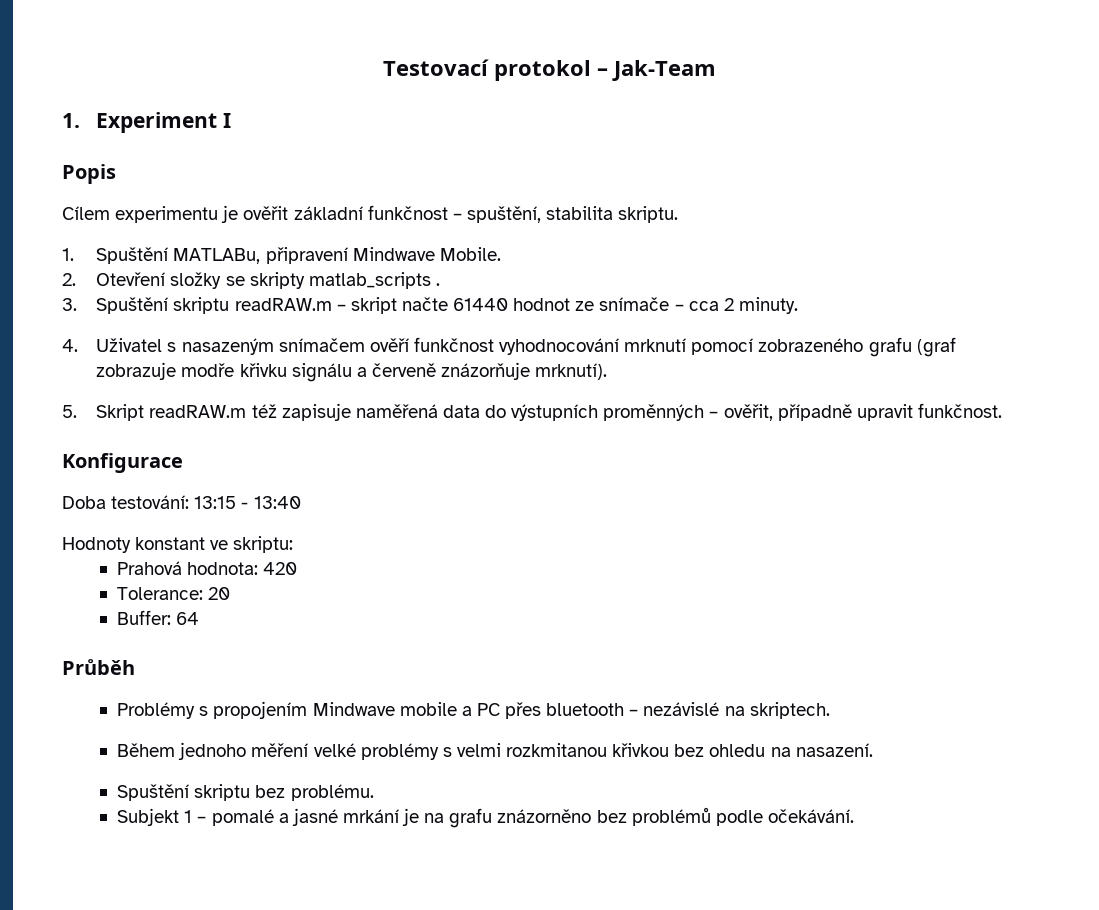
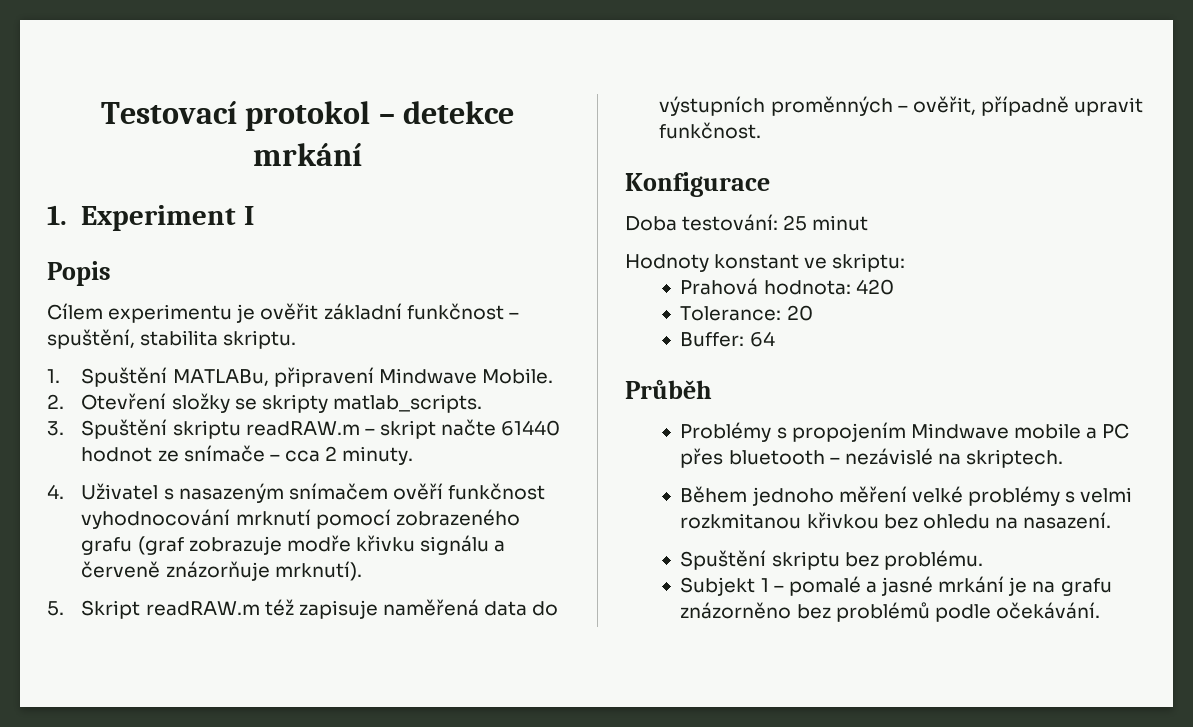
- Testovací protokol – Jak-Team
+ Testovací protokol – detekce mrkání
- 2. Otevření složky se skripty matlab_scripts .
+ 2. Otevření složky se skripty matlab_scripts.
- Doba testování: 13:15 - 13:40
+ Doba testování: 25 minut

